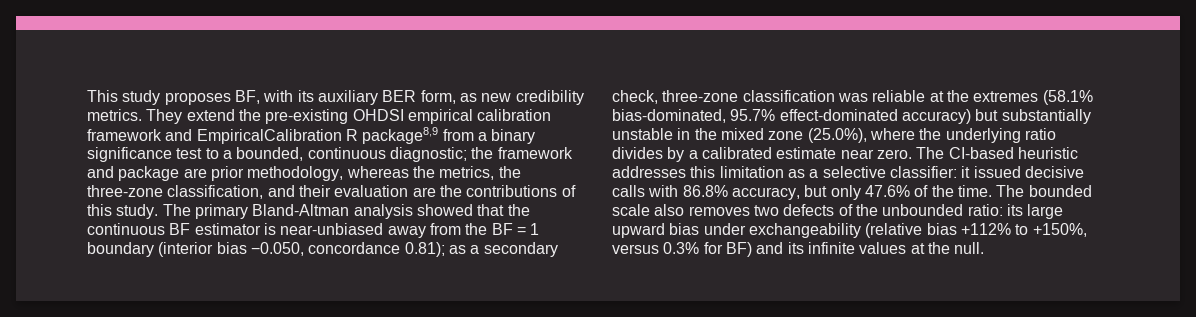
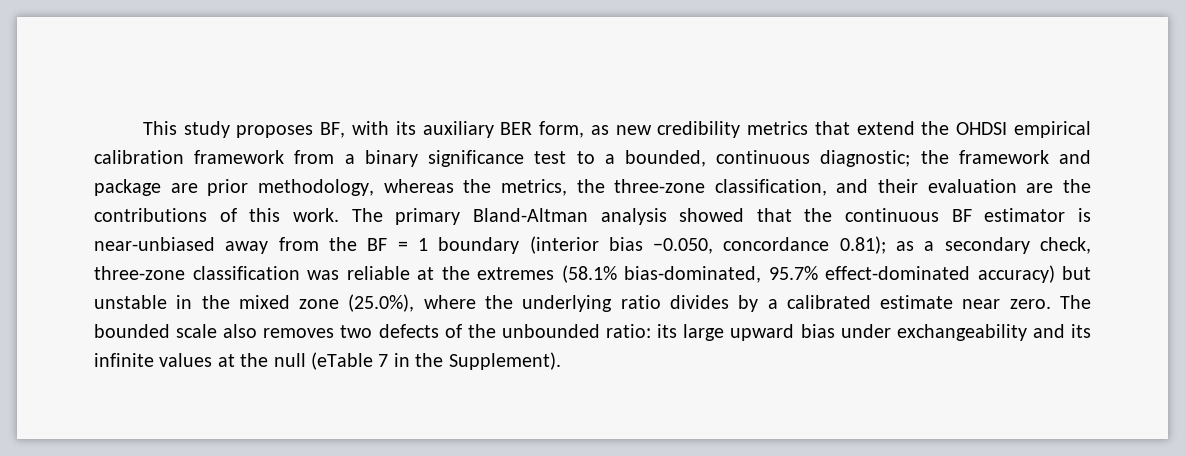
- This study proposes BF, with its auxiliary BER form, as new credibility metrics. They extend the pre-existing OHDSI empirical calibration framework and EmpiricalCalibration R package8,9 from a binary significance test to a bounded, continuous diagnostic; the framework and package are prior methodology, whereas the metrics, the three-zone classification, and their evaluation are the contributions of this study.
+ This study proposes BF, with its auxiliary BER form, as new credibility metrics that extend the OHDSI empirical calibration framework from a binary significance test to a bounded, continuous diagnostic; the framework and package are prior methodology, whereas the metrics, the three-zone classification, and their evaluation are the contributions of this work.
- The primary Bland-Altman analysis showed that the continuous BF estimator is near-unbiased away from the BF = 1 boundary (interior bias −0.050, concordance 0.81); as a secondary check, three-zone classification was reliable at the extremes (58.1% bias-dominated, 95.7% effect-dominated accuracy) but substantially unstable in the mixed zone (25.0%), where the underlying ratio divides by a calibrated estimate near zero.
+ The primary Bland-Altman analysis showed that the continuous BF estimator is near-unbiased away from the BF = 1 boundary (interior bias −0.050, concordance 0.81); as a secondary check, three-zone classification was reliable at the extremes (58.1% bias-dominated, 95.7% effect-dominated accuracy) but unstable in the mixed zone (25.0%), where the underlying ratio divides by a calibrated estimate near zero.
- The CI-based heuristic addresses this limitation as a selective classifier: it issued decisive calls with 86.8% accuracy, but only 47.6% of the time. The bounded scale also removes two defects of the unbounded ratio: its large upward bias under exchangeability (relative bias +112% to +150%, versus 0.3% for BF) and its infinite values at the null.
+ The bounded scale also removes two defects of the unbounded ratio: its large upward bias under exchangeability and its infinite values at the null (eTable 7 in the Supplement).

